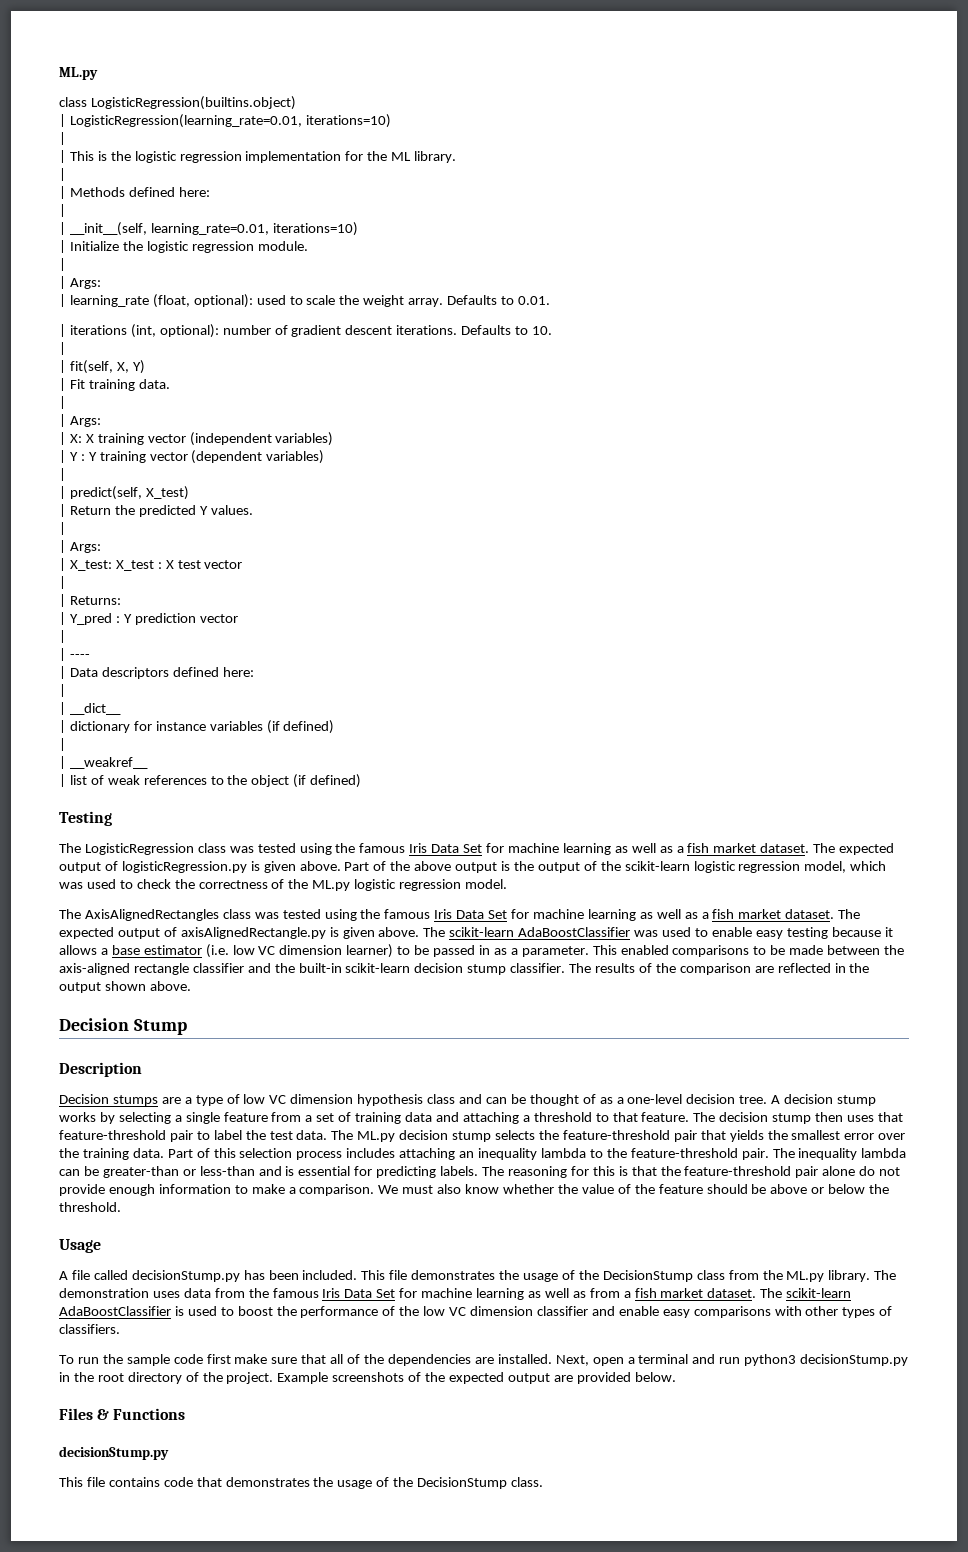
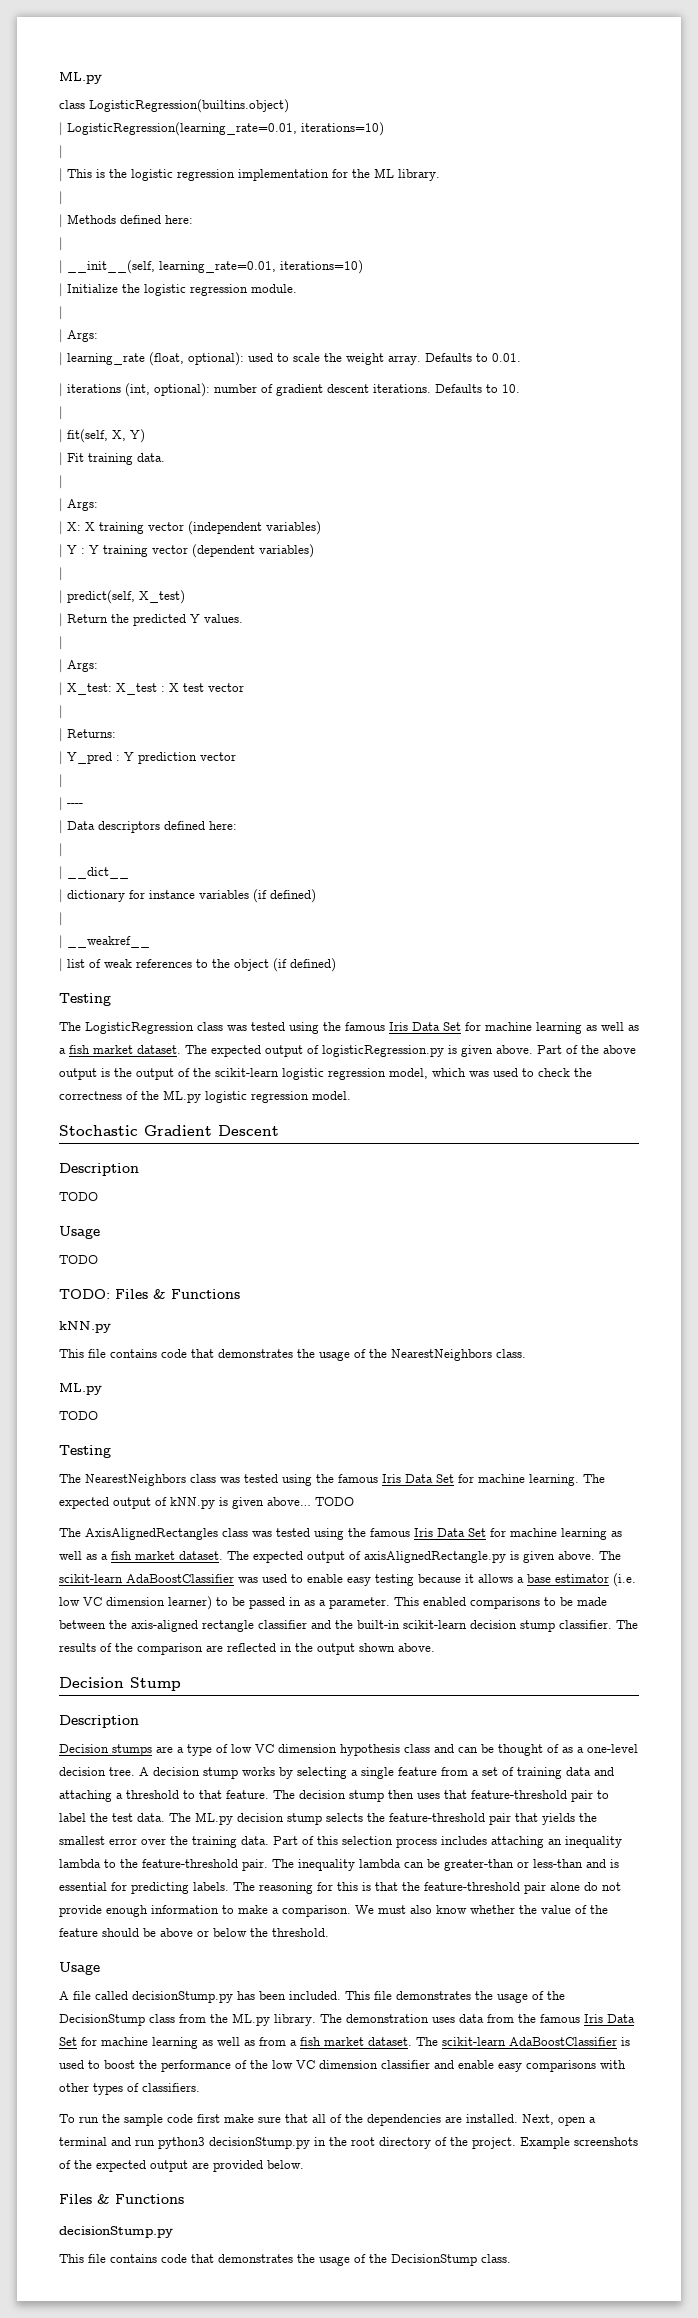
+ Stochastic Gradient Descent
+ Description
+ TODO
+ Usage
+ TODO
+ TODO: Files & Functions
+ kNN.py
+ This file contains code that demonstrates the usage of the NearestNeighbors class.
+ ML.py
+ TODO
+ Testing
+ The NearestNeighbors class was tested using the famous Iris Data Set for machine learning. The expected output of kNN.py is given above… TODO

